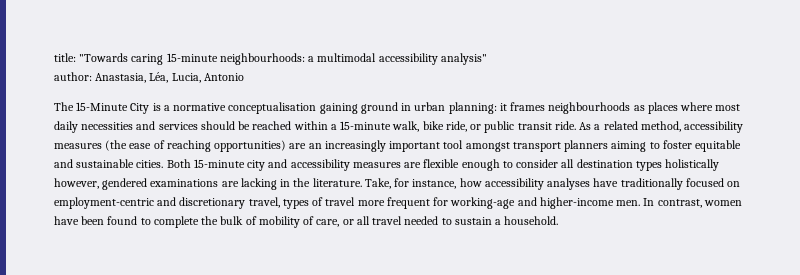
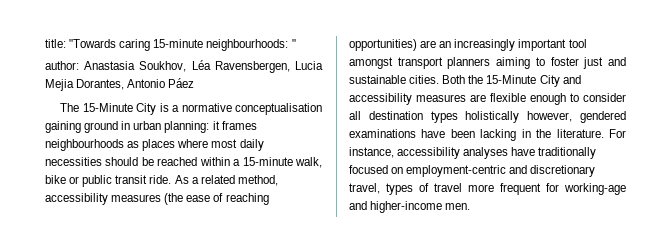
- title: "Towards caring 15-minute neighbourhoods: a multimodal accessibility analysis"
- author: Anastasia, Léa, Lucia, Antonio
+ title: "Towards caring 15-minute neighbourhoods: "
+ author: Anastasia Soukhov, Léa Ravensbergen, Lucia Mejia Dorantes, Antonio Páez
- The 15-Minute City is a normative conceptualisation gaining ground in urban planning: it frames neighbourhoods as places where most daily necessities and services should be reached within a 15-minute walk, bike ride, or public transit ride.
+ The 15-Minute City is a normative conceptualisation gaining ground in urban planning: it frames neighbourhoods as places where most daily necessities should be reached within a 15-minute walk, bike or public transit ride.
- As a related method, accessibility measures (the ease of reaching opportunities) are an increasingly important tool amongst transport planners aiming to foster equitable and sustainable cities.
+ As a related method, accessibility measures (the ease of reaching opportunities) are an increasingly important tool amongst transport planners aiming to foster just and sustainable cities.
- Both 15-minute city and accessibility measures are flexible enough to consider all destination types holistically however, gendered examinations are lacking in the literature.
+ Both the 15-Minute City and accessibility measures are flexible enough to consider all destination types holistically however, gendered examinations have been lacking in the literature.
- Take, for instance, how accessibility analyses have traditionally focused on employment-centric and discretionary travel, types of travel more frequent for working-age and higher-income men. In contrast, women have been found to complete the bulk of mobility of care, or all travel needed to sustain a household.
+ For instance, accessibility analyses have traditionally focused on employment-centric and discretionary travel, types of travel more frequent for working-age and higher-income men.

